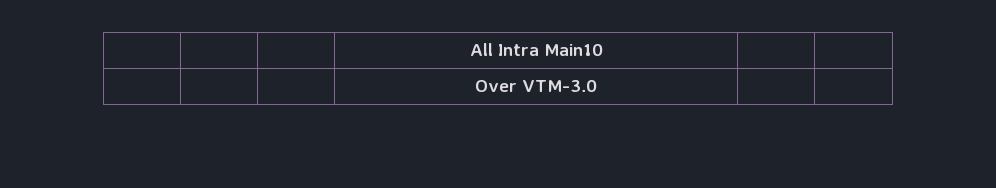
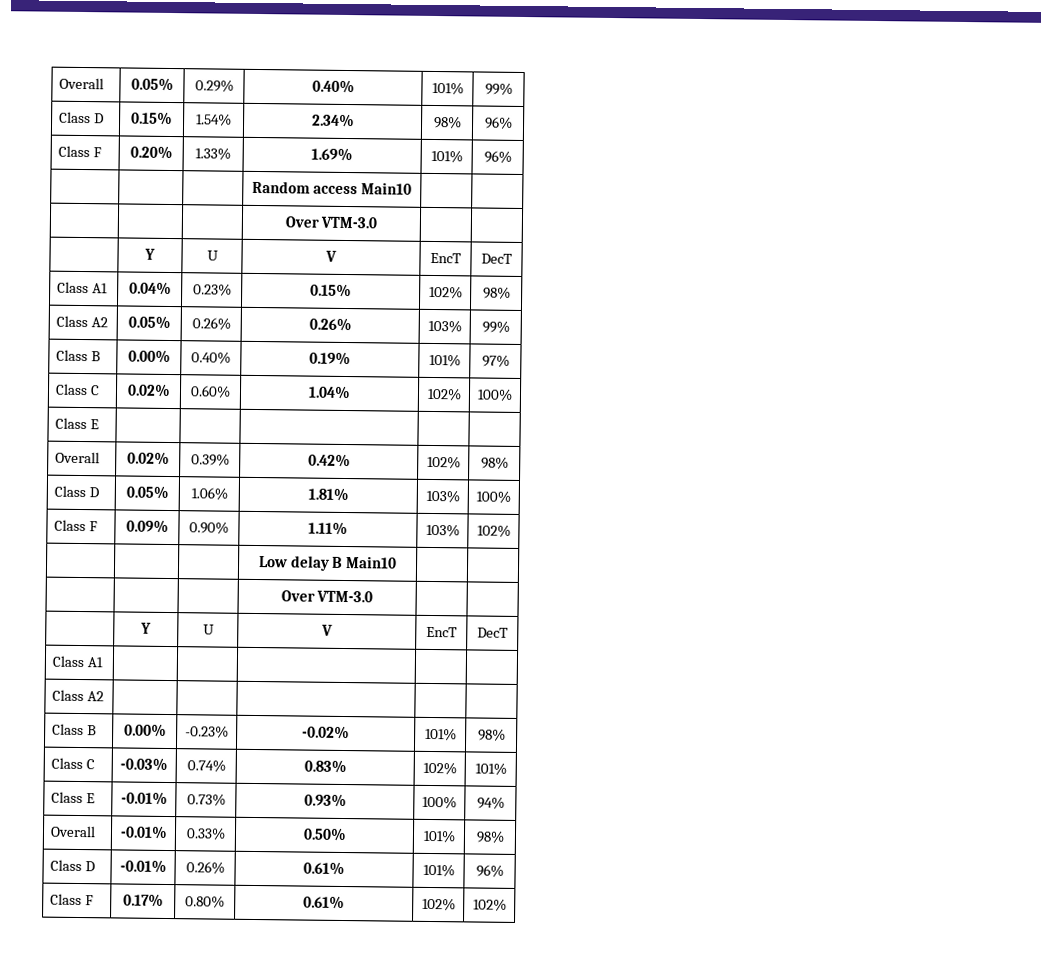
- | | | All Intra Main10 | |
+ Overall | 0.05% | 0.29% | 0.40% | 101% | 99%
+ Class D | 0.15% | 1.54% | 2.34% | 98% | 96%
+ Class F | 0.20% | 1.33% | 1.69% | 101% | 96%
+ | | | Random access Main10 | |
  | | | Over VTM-3.0 | |
+ | Y | U | V | EncT | DecT
+ Class A1 | 0.04% | 0.23% | 0.15% | 102% | 98%
+ Class A2 | 0.05% | 0.26% | 0.26% | 103% | 99%
+ Class B | 0.00% | 0.40% | 0.19% | 101% | 97%
+ Class C | 0.02% | 0.60% | 1.04% | 102% | 100%
+ Class E | | | | |
+ Overall | 0.02% | 0.39% | 0.42% | 102% | 98%
+ Class D | 0.05% | 1.06% | 1.81% | 103% | 100%
+ Class F | 0.09% | 0.90% | 1.11% | 103% | 102%
+ | | | Low delay B Main10 | |
+ | | | Over VTM-3.0 | |
+ | Y | U | V | EncT | DecT
+ Class A1 | | | | |
+ Class A2 | | | | |
+ Class B | 0.00% | -0.23% | -0.02% | 101% | 98%
+ Class C | -0.03% | 0.74% | 0.83% | 102% | 101%
+ Class E | -0.01% | 0.73% | 0.93% | 100% | 94%
+ Overall | -0.01% | 0.33% | 0.50% | 101% | 98%
+ Class D | -0.01% | 0.26% | 0.61% | 101% | 96%
+ Class F | 0.17% | 0.80% | 0.61% | 102% | 102%

